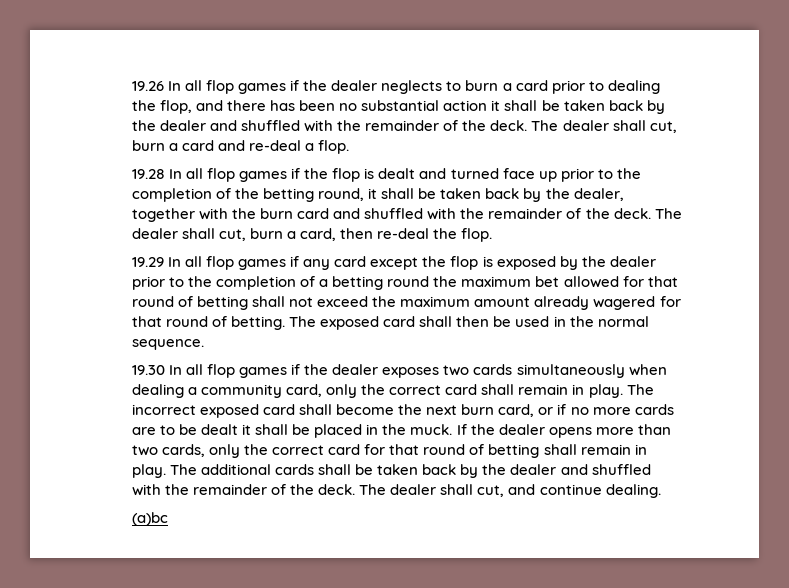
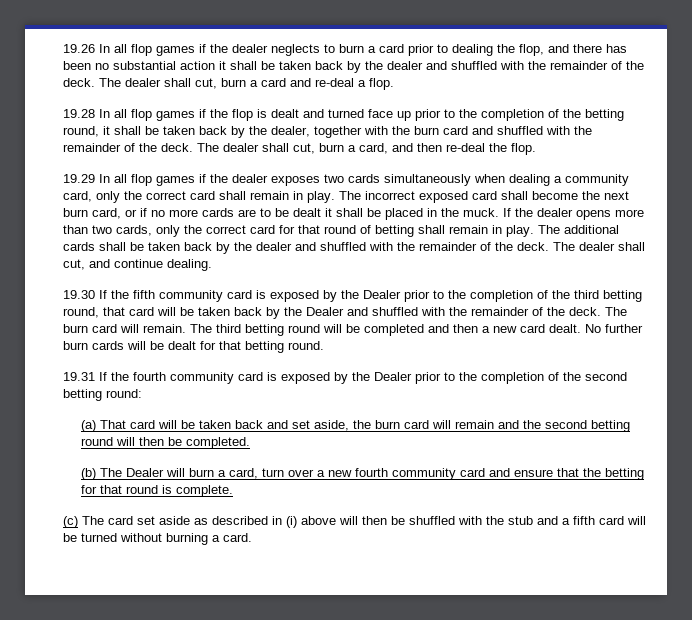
- The dealer shall cut, burn a card, then re-deal the flop.
+ The dealer shall cut, burn a card, and then re-deal the flop.
- 19.29 In all flop games if any card except the flop is exposed by the dealer prior to the completion of a betting round the maximum bet allowed for that round of betting shall not exceed the maximum amount already wagered for that round of betting. The exposed card shall then be used in the normal sequence.
- 19.30 In all flop games if the dealer exposes two cards simultaneously when dealing a community card, only the correct card shall remain in play.
+ 19.29 In all flop games if the dealer exposes two cards simultaneously when dealing a community card, only the correct card shall remain in play.
- (a)bc
+ 19.30 If the fifth community card is exposed by the Dealer prior to the completion of the third betting round, that card will be taken back by the Dealer and shuffled with the remainder of the deck. The burn card will remain. The third betting round will be completed and then a new card dealt. No further burn cards will be dealt for that betting round.
+ 19.31 If the fourth community card is exposed by the Dealer prior to the completion of the second betting round:
+ (a) That card will be taken back and set aside, the burn card will remain and the second betting round will then be completed.
+ (b) The Dealer will burn a card, turn over a new fourth community card and ensure that the betting for that round is complete.
+ (c) The card set aside as described in (i) above will then be shuffled with the stub and a fifth card will be turned without burning a card.

